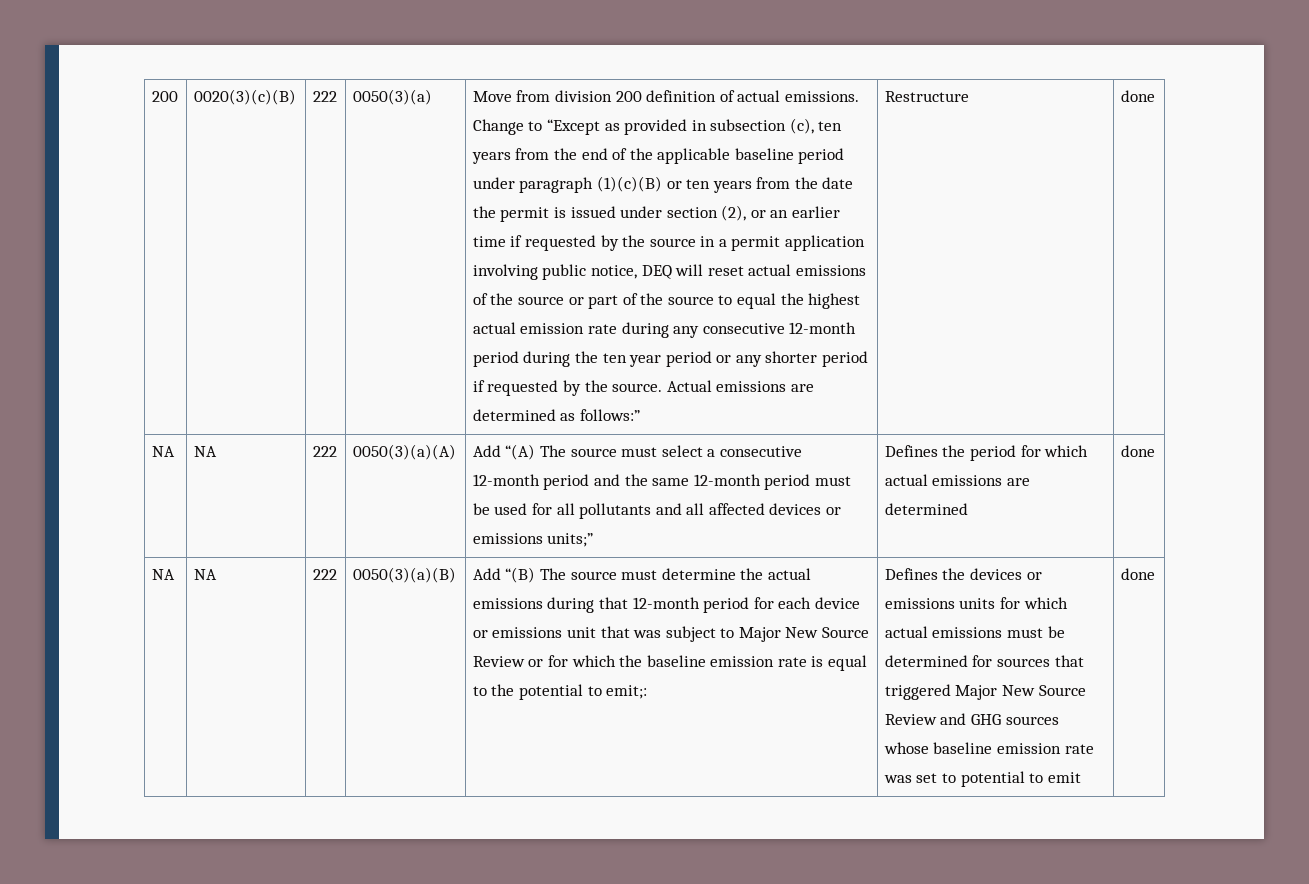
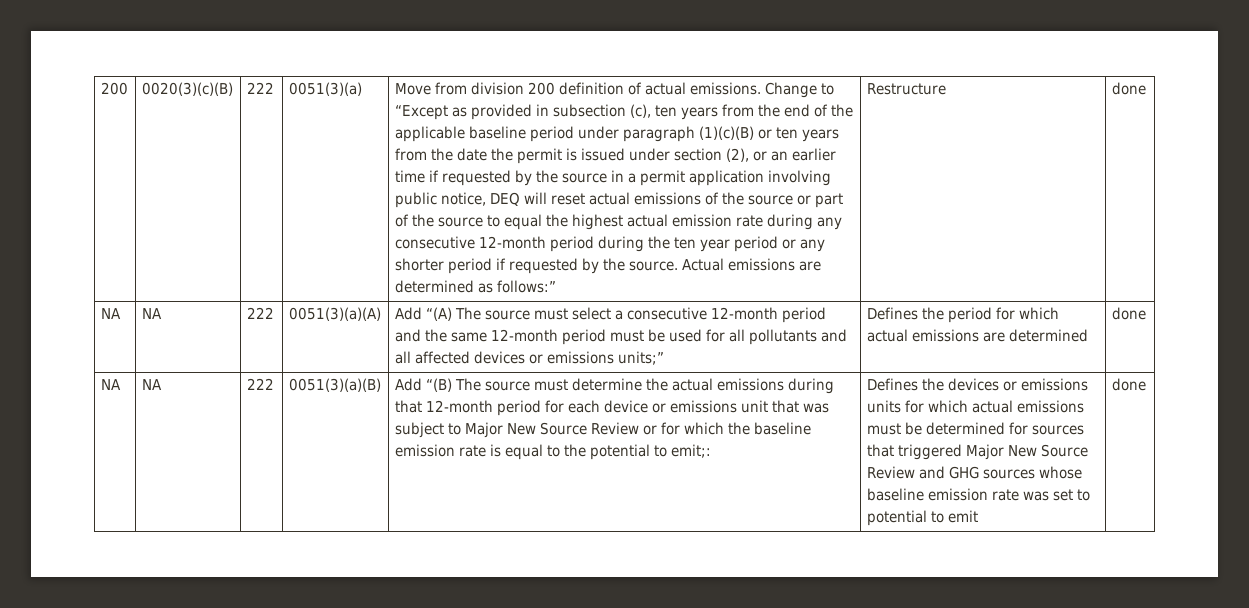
- 0050(3)(a)
+ 0051(3)(a)
- 0050(3)(a)(A)
+ 0051(3)(a)(A)
- 0050(3)(a)(B)
+ 0051(3)(a)(B)

